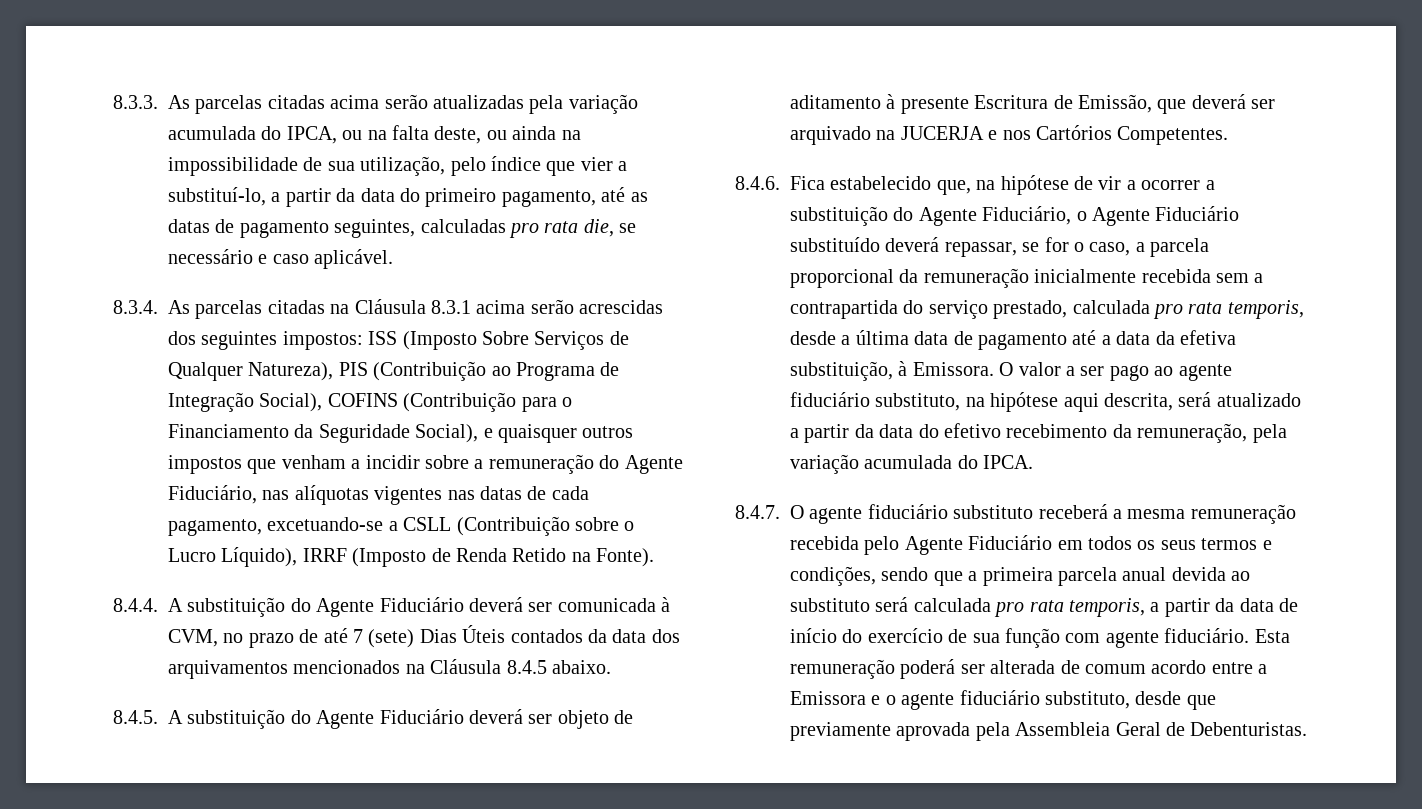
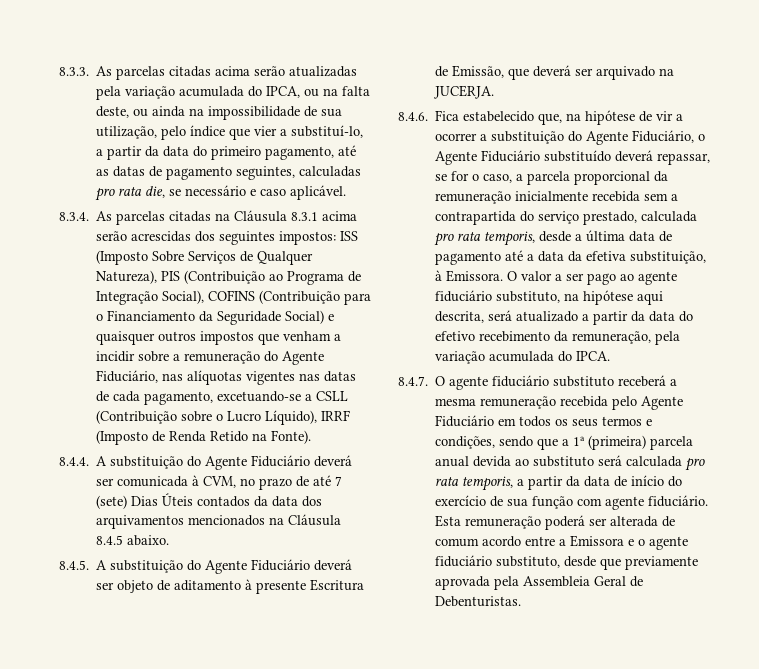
- ISS (Imposto Sobre Serviços de Qualquer Natureza), PIS (Contribuição ao Programa de Integração Social), COFINS (Contribuição para o Financiamento da Seguridade Social), e quaisquer outros impostos que venham a incidir sobre a remuneração do Agente Fiduciário, nas alíquotas vigentes nas datas de cada pagamento, excetuando-se a CSLL (Contribuição sobre o Lucro Líquido), IRRF (Imposto de Renda Retido na Fonte).
+ ISS (Imposto Sobre Serviços de Qualquer Natureza), PIS (Contribuição ao Programa de Integração Social), COFINS (Contribuição para o Financiamento da Seguridade Social) e quaisquer outros impostos que venham a incidir sobre a remuneração do Agente Fiduciário, nas alíquotas vigentes nas datas de cada pagamento, excetuando-se a CSLL (Contribuição sobre o Lucro Líquido), IRRF (Imposto de Renda Retido na Fonte).
- 8.4.5. A substituição do Agente Fiduciário deverá ser objeto de aditamento à presente Escritura de Emissão, que deverá ser arquivado na JUCERJA e nos Cartórios Competentes.
+ 8.4.5. A substituição do Agente Fiduciário deverá ser objeto de aditamento à presente Escritura de Emissão, que deverá ser arquivado na JUCERJA.
- 8.4.7. O agente fiduciário substituto receberá a mesma remuneração recebida pelo Agente Fiduciário em todos os seus termos e condições, sendo que a primeira parcela anual devida ao substituto será calculada pro rata temporis, a partir da data de início do exercício de sua função com agente fiduciário.
+ 8.4.7. O agente fiduciário substituto receberá a mesma remuneração recebida pelo Agente Fiduciário em todos os seus termos e condições, sendo que a 1ª (primeira) parcela anual devida ao substituto será calculada pro rata temporis, a partir da data de início do exercício de sua função com agente fiduciário.

